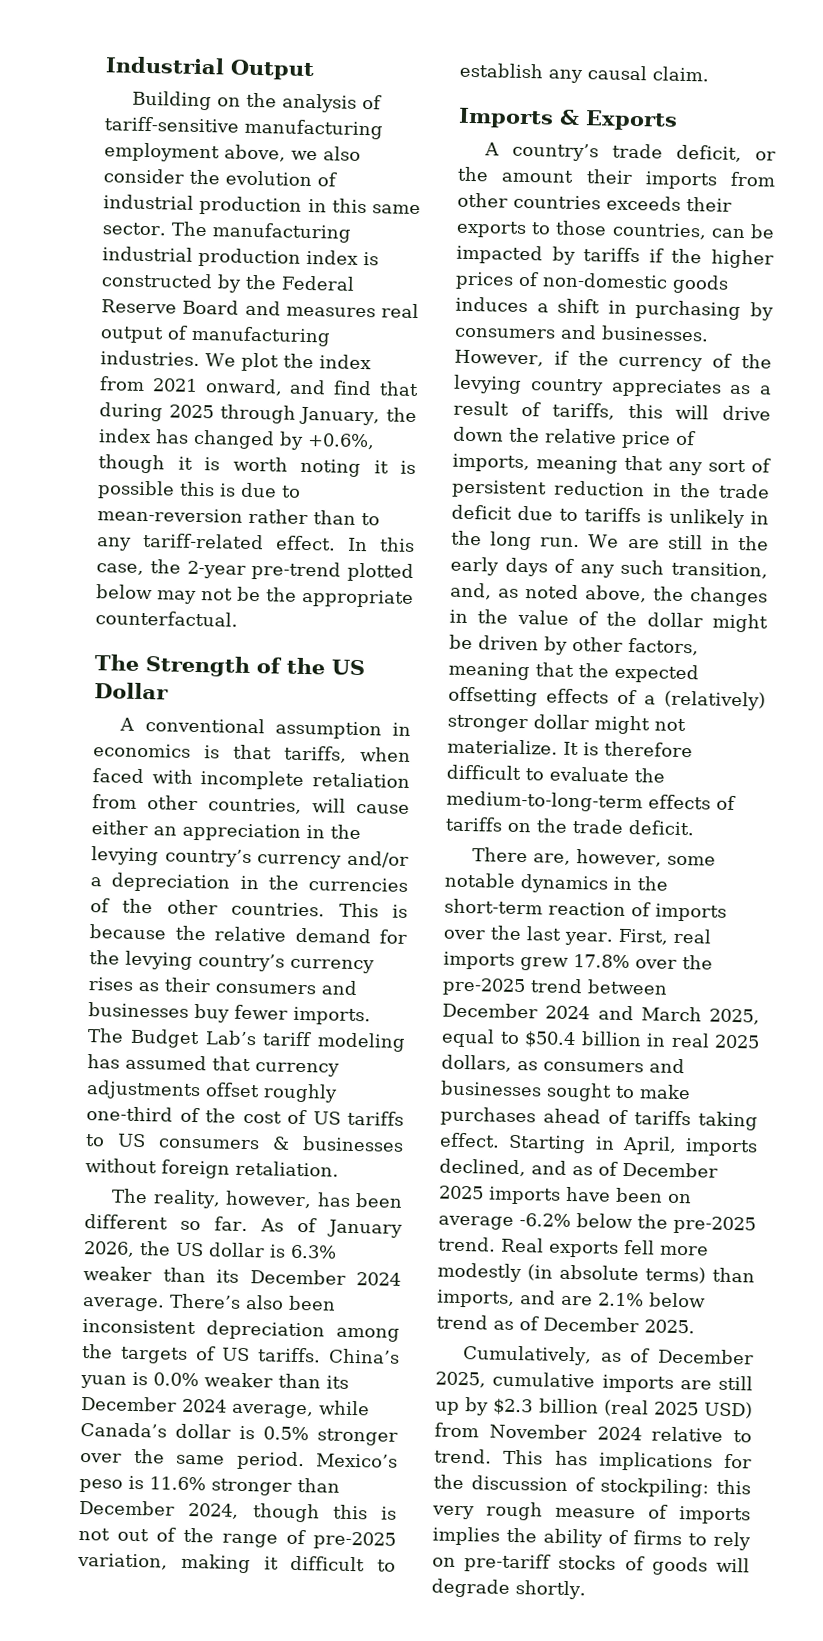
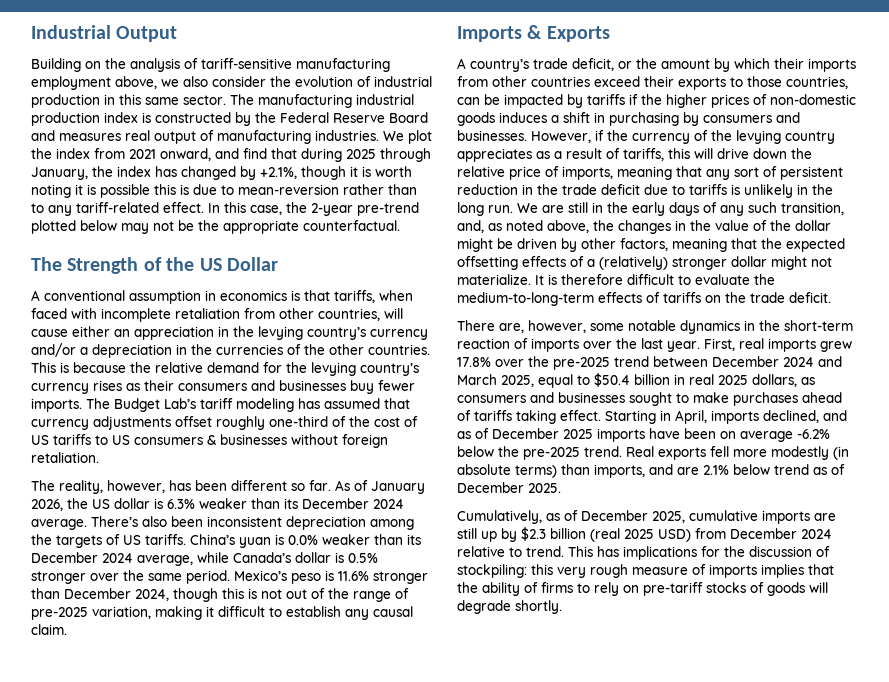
- We plot the index from 2021 onward, and find that during 2025 through January, the index has changed by +0.6%, though it is worth noting it is possible this is due to mean-reversion rather than to any tariff-related effect.
+ We plot the index from 2021 onward, and find that during 2025 through January, the index has changed by +2.1%, though it is worth noting it is possible this is due to mean-reversion rather than to any tariff-related effect.
- A country’s trade deficit, or the amount their imports from other countries exceeds their exports to those countries, can be impacted by tariffs if the higher prices of non-domestic goods induces a shift in purchasing by consumers and businesses.
+ A country’s trade deficit, or the amount by which their imports from other countries exceed their exports to those countries, can be impacted by tariffs if the higher prices of non-domestic goods induces a shift in purchasing by consumers and businesses.
- Cumulatively, as of December 2025, cumulative imports are still up by $2.3 billion (real 2025 USD) from November 2024 relative to trend.
+ Cumulatively, as of December 2025, cumulative imports are still up by $2.3 billion (real 2025 USD) from December 2024 relative to trend.
- This has implications for the discussion of stockpiling: this very rough measure of imports implies the ability of firms to rely on pre-tariff stocks of goods will degrade shortly.
+ This has implications for the discussion of stockpiling: this very rough measure of imports implies that the ability of firms to rely on pre-tariff stocks of goods will degrade shortly.

